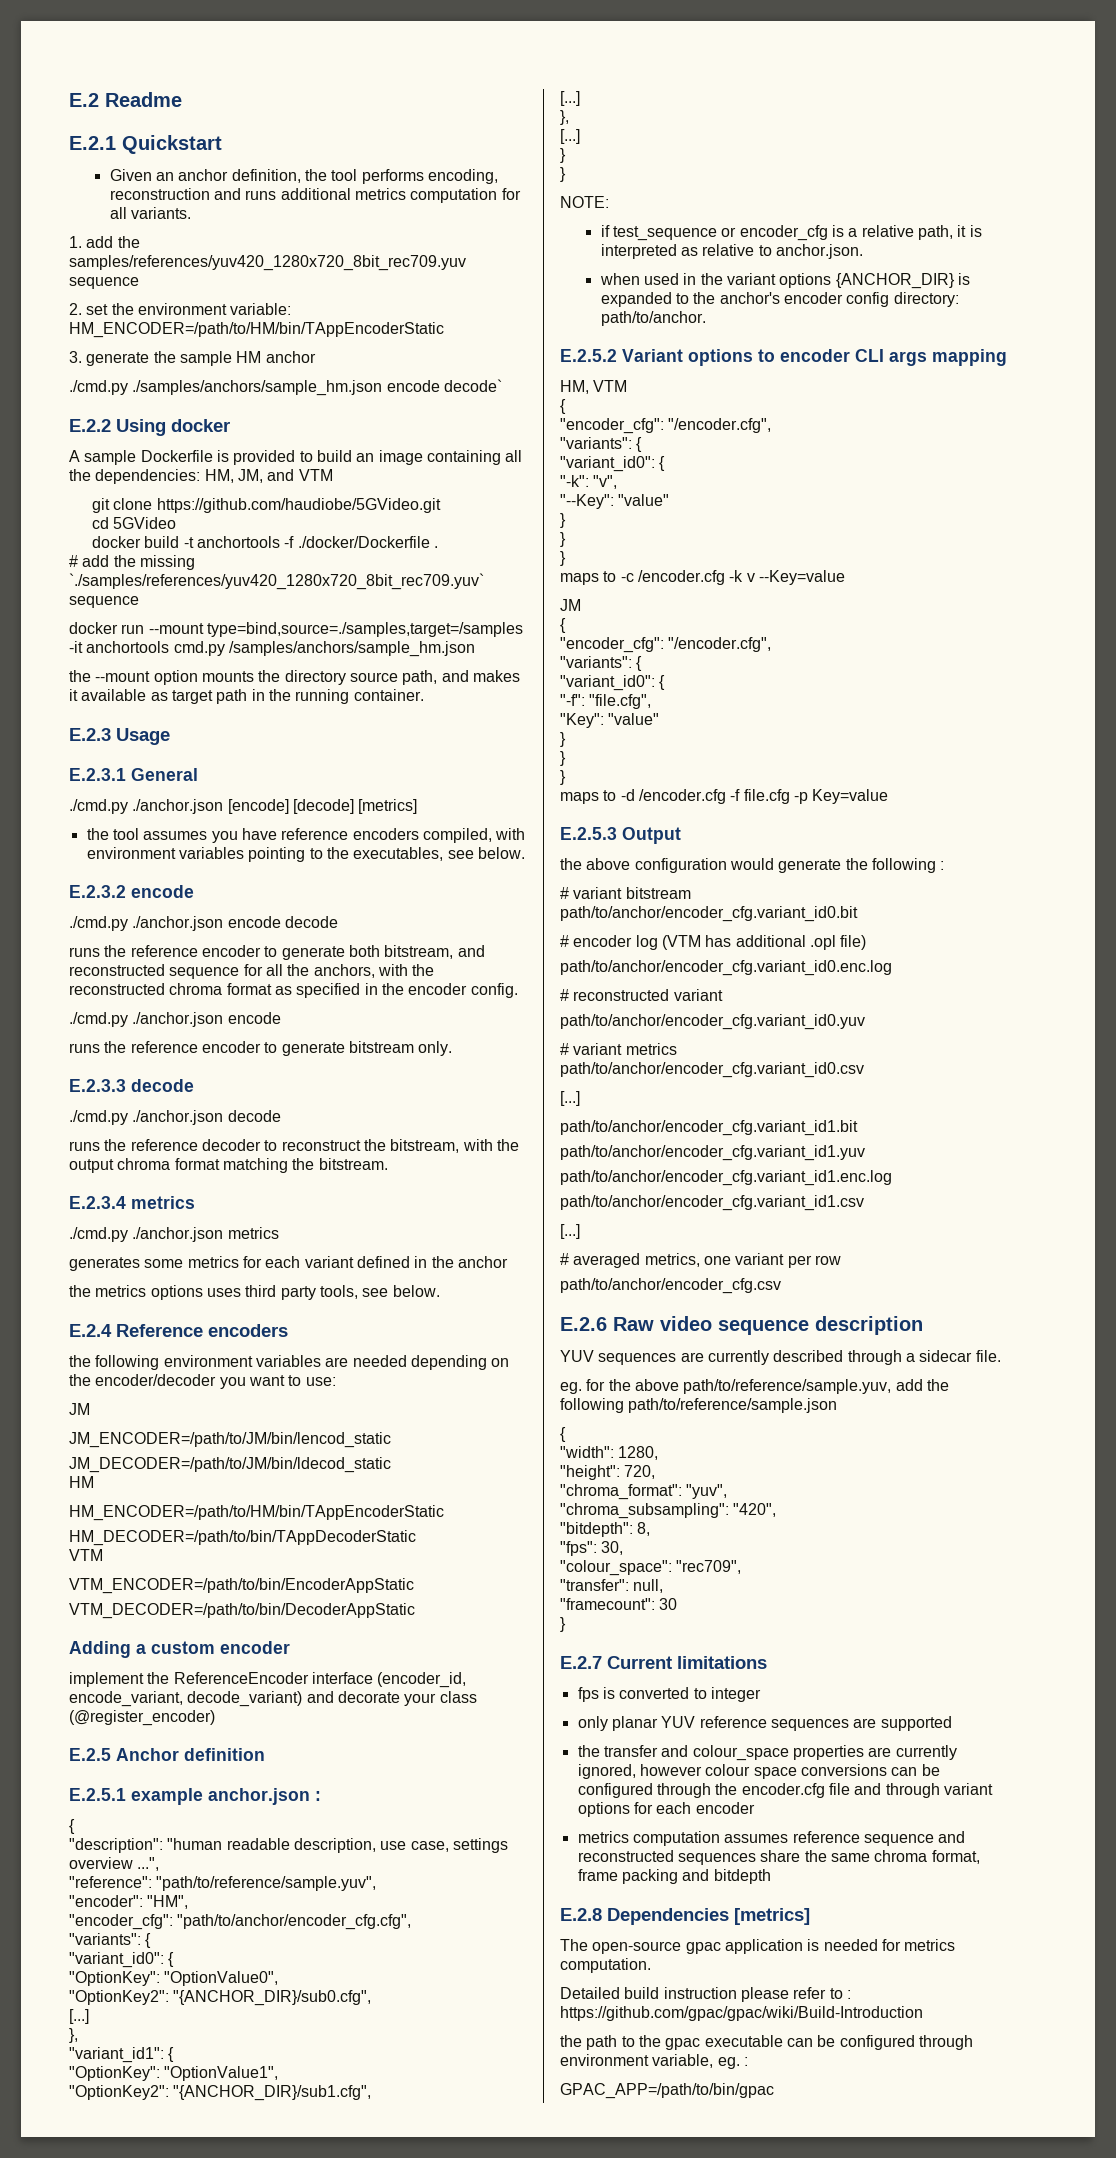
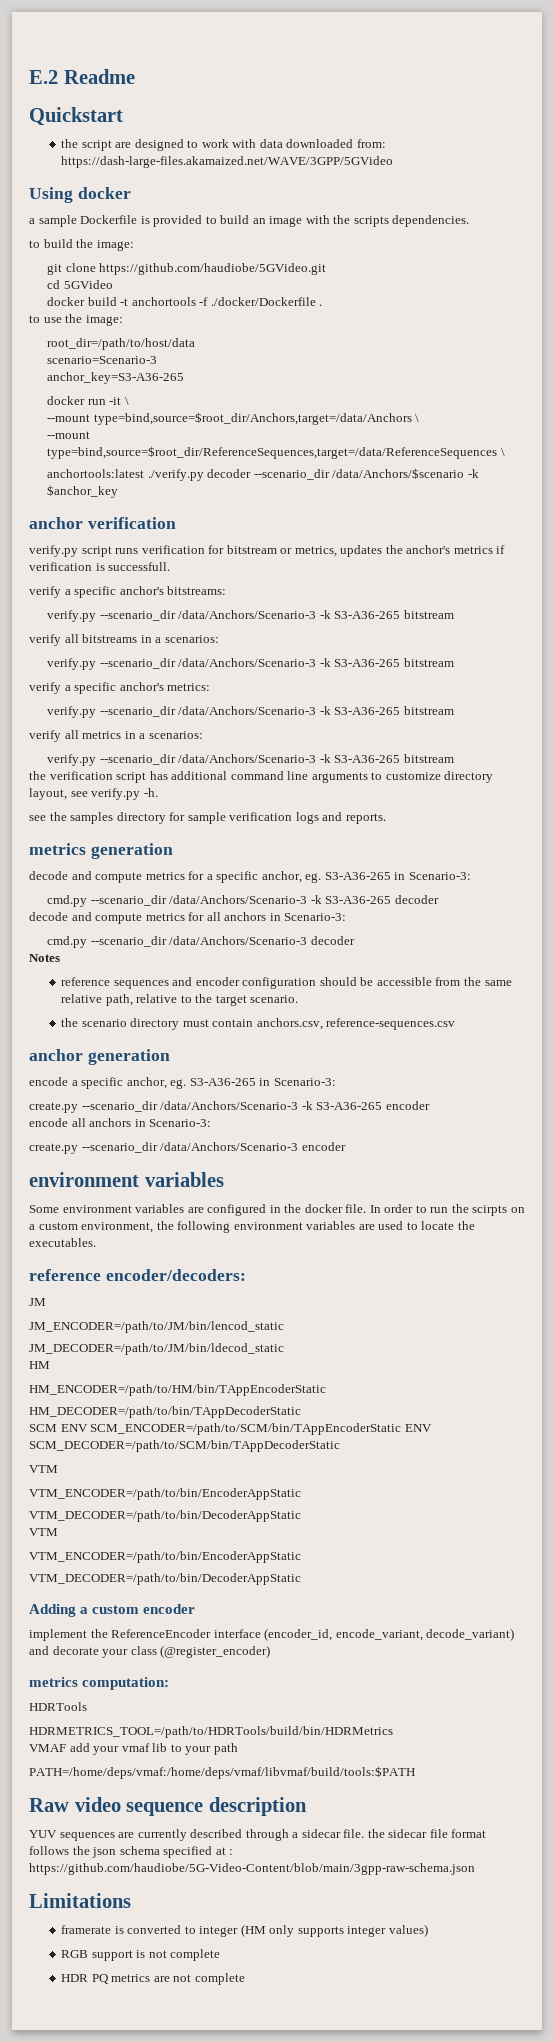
- E.2.1 Quickstart
+ Quickstart
- Given an anchor definition, the tool performs encoding, reconstruction and runs additional metrics computation for all variants.
- 1. add the samples/references/yuv420_1280x720_8bit_rec709.yuv sequence
- 2. set the environment variable: HM_ENCODER=/path/to/HM/bin/TAppEncoderStatic
- 3. generate the sample HM anchor
- ./cmd.py ./samples/anchors/sample_hm.json encode decode`
- E.2.2 Using docker
+ the script are designed to work with data downloaded from: https://dash-large-files.akamaized.net/WAVE/3GPP/5GVideo
+ Using docker
- A sample Dockerfile is provided to build an image containing all the dependencies: HM, JM, and VTM
+ a sample Dockerfile is provided to build an image with the scripts dependencies.
+ to build the image:
- # add the missing `./samples/references/yuv420_1280x720_8bit_rec709.yuv` sequence
- docker run --mount type=bind,source=./samples,target=/samples -it anchortools cmd.py /samples/anchors/sample_hm.json
- the --mount option mounts the directory source path, and makes it available as target path in the running container.
- E.2.3 Usage
- E.2.3.1 General
- ./cmd.py ./anchor.json [encode] [decode] [metrics]
- the tool assumes you have reference encoders compiled, with environment variables pointing to the executables, see below.
- E.2.3.2 encode
- ./cmd.py ./anchor.json encode decode
- runs the reference encoder to generate both bitstream, and reconstructed sequence for all the anchors, with the reconstructed chroma format as specified in the encoder config.
- ./cmd.py ./anchor.json encode
- runs the reference encoder to generate bitstream only.
- E.2.3.3 decode
- ./cmd.py ./anchor.json decode
- runs the reference decoder to reconstruct the bitstream, with the output chroma format matching the bitstream.
- E.2.3.4 metrics
- ./cmd.py ./anchor.json metrics
- generates some metrics for each variant defined in the anchor
- the metrics options uses third party tools, see below.
- E.2.4 Reference encoders
- the following environment variables are needed depending on the encoder/decoder you want to use:
+ to use the image:
+ root_dir=/path/to/host/data
+ scenario=Scenario-3
+ anchor_key=S3-A36-265
+ docker run -it \
+ --mount type=bind,source=$root_dir/Anchors,target=/data/Anchors \
+ --mount type=bind,source=$root_dir/ReferenceSequences,target=/data/ReferenceSequences \
+ anchortools:latest ./verify.py decoder --scenario_dir /data/Anchors/$scenario -k $anchor_key
+ anchor verification
+ verify.py script runs verification for bitstream or metrics, updates the anchor's metrics if verification is successfull.
+ verify a specific anchor's bitstreams:
+ verify.py --scenario_dir /data/Anchors/Scenario-3 -k S3-A36-265 bitstream
+ verify all bitstreams in a scenarios:
+ verify.py --scenario_dir /data/Anchors/Scenario-3 -k S3-A36-265 bitstream
+ verify a specific anchor's metrics:
+ verify.py --scenario_dir /data/Anchors/Scenario-3 -k S3-A36-265 bitstream
+ verify all metrics in a scenarios:
+ verify.py --scenario_dir /data/Anchors/Scenario-3 -k S3-A36-265 bitstream
+ the verification script has additional command line arguments to customize directory layout, see verify.py -h.
+ see the samples directory for sample verification logs and reports.
+ metrics generation
+ decode and compute metrics for a specific anchor, eg. S3-A36-265 in Scenario-3:
+ cmd.py --scenario_dir /data/Anchors/Scenario-3 -k S3-A36-265 decoder
+ decode and compute metrics for all anchors in Scenario-3:
+ cmd.py --scenario_dir /data/Anchors/Scenario-3 decoder
+ Notes
+ reference sequences and encoder configuration should be accessible from the same relative path, relative to the target scenario.
+ the scenario directory must contain anchors.csv, reference-sequences.csv
+ anchor generation
+ encode a specific anchor, eg. S3-A36-265 in Scenario-3:
+ create.py --scenario_dir /data/Anchors/Scenario-3 -k S3-A36-265 encoder
+ encode all anchors in Scenario-3:
+ create.py --scenario_dir /data/Anchors/Scenario-3 encoder
+ environment variables
+ Some environment variables are configured in the docker file. In order to run the scirpts on a custom environment, the following environment variables are used to locate the executables.
+ reference encoder/decoders:
+ SCM ENV SCM_ENCODER=/path/to/SCM/bin/TAppEncoderStatic ENV SCM_DECODER=/path/to/SCM/bin/TAppDecoderStatic
+ VTM
+ VTM_ENCODER=/path/to/bin/EncoderAppStatic
+ VTM_DECODER=/path/to/bin/DecoderAppStatic
- E.2.5 Anchor definition
- E.2.5.1 example anchor.json :
- {
- "description": "human readable description, use case, settings overview ...",
- "reference": "path/to/reference/sample.yuv",
- "encoder": "HM",
- "encoder_cfg": "path/to/anchor/encoder_cfg.cfg",
- "variants": {
- "variant_id0": {
- "OptionKey": "OptionValue0",
- "OptionKey2": "{ANCHOR_DIR}/sub0.cfg",
- [...]
- },
- "variant_id1": {
- "OptionKey": "OptionValue1",
- "OptionKey2": "{ANCHOR_DIR}/sub1.cfg",
- [...]
- },
- [...]
- }
- }
- NOTE:
- if test_sequence or encoder_cfg is a relative path, it is interpreted as relative to anchor.json.
- when used in the variant options {ANCHOR_DIR} is expanded to the anchor's encoder config directory: path/to/anchor.
- E.2.5.2 Variant options to encoder CLI args mapping
- HM, VTM
- {
- "encoder_cfg": "/encoder.cfg",
- "variants": {
- "variant_id0": {
- "-k": "v",
- "--Key": "value"
- }
- }
- }
- maps to -c /encoder.cfg -k v --Key=value
- JM
- {
- "encoder_cfg": "/encoder.cfg",
- "variants": {
- "variant_id0": {
- "-f": "file.cfg",
- "Key": "value"
- }
- }
- }
- maps to -d /encoder.cfg -f file.cfg -p Key=value
- E.2.5.3 Output
- the above configuration would generate the following :
- # variant bitstream
- path/to/anchor/encoder_cfg.variant_id0.bit
- # encoder log (VTM has additional .opl file)
- path/to/anchor/encoder_cfg.variant_id0.enc.log
- # reconstructed variant
- path/to/anchor/encoder_cfg.variant_id0.yuv
- # variant metrics
- path/to/anchor/encoder_cfg.variant_id0.csv
- [...]
- path/to/anchor/encoder_cfg.variant_id1.bit
- path/to/anchor/encoder_cfg.variant_id1.yuv
- path/to/anchor/encoder_cfg.variant_id1.enc.log
- path/to/anchor/encoder_cfg.variant_id1.csv
- [...]
- # averaged metrics, one variant per row
- path/to/anchor/encoder_cfg.csv
- E.2.6 Raw video sequence description
+ metrics computation:
+ HDRTools
+ HDRMETRICS_TOOL=/path/to/HDRTools/build/bin/HDRMetrics
+ VMAF add your vmaf lib to your path
+ PATH=/home/deps/vmaf:/home/deps/vmaf/libvmaf/build/tools:$PATH
+ Raw video sequence description
- YUV sequences are currently described through a sidecar file.
- eg. for the above path/to/reference/sample.yuv, add the following path/to/reference/sample.json
- {
- "width": 1280,
- "height": 720,
- "chroma_format": "yuv",
- "chroma_subsampling": "420",
- "bitdepth": 8,
- "fps": 30,
- "colour_space": "rec709",
- "transfer": null,
- "framecount": 30
- }
- E.2.7 Current limitations
- fps is converted to integer
- only planar YUV reference sequences are supported
- the transfer and colour_space properties are currently ignored, however colour space conversions can be configured through the encoder.cfg file and through variant options for each encoder
- metrics computation assumes reference sequence and reconstructed sequences share the same chroma format, frame packing and bitdepth
- E.2.8 Dependencies [metrics]
- The open-source gpac application is needed for metrics computation.
- Detailed build instruction please refer to : https://github.com/gpac/gpac/wiki/Build-Introduction
- the path to the gpac executable can be configured through environment variable, eg. :
- GPAC_APP=/path/to/bin/gpac
+ YUV sequences are currently described through a sidecar file. the sidecar file format follows the json schema specified at : https://github.com/haudiobe/5G-Video-Content/blob/main/3gpp-raw-schema.json
+ Limitations
+ framerate is converted to integer (HM only supports integer values)
+ RGB support is not complete
+ HDR PQ metrics are not complete

